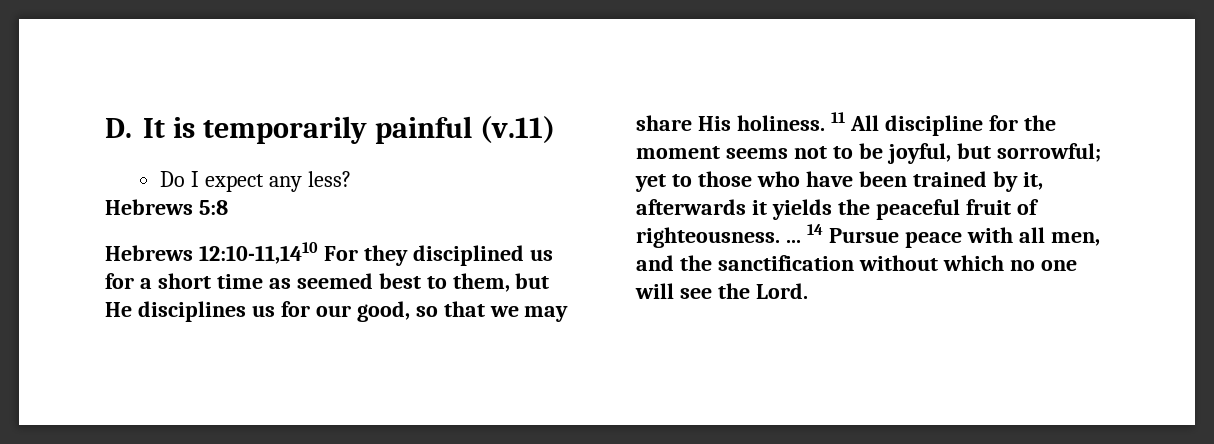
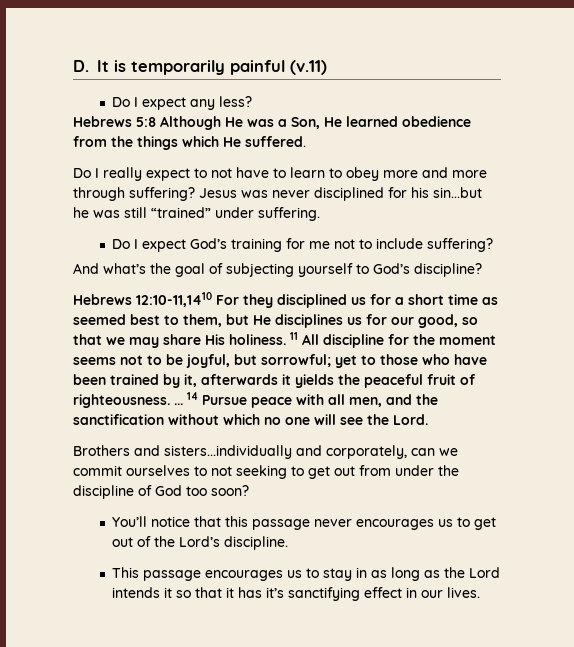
- Hebrews 5:8
+ Hebrews 5:8 Although He was a Son, He learned obedience from the things which He suffered.
+ Do I really expect to not have to learn to obey more and more through suffering? Jesus was never disciplined for his sin...but he was still “trained” under suffering.
+ Do I expect God’s training for me not to include suffering?
+ And what’s the goal of subjecting yourself to God’s discipline?
+ Brothers and sisters...individually and corporately, can we commit ourselves to not seeking to get out from under the discipline of God too soon?
+ You’ll notice that this passage never encourages us to get out of the Lord’s discipline.
+ This passage encourages us to stay in as long as the Lord intends it so that it has it’s sanctifying effect in our lives.

